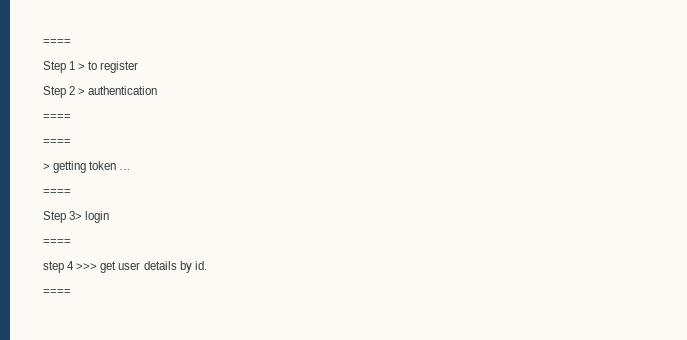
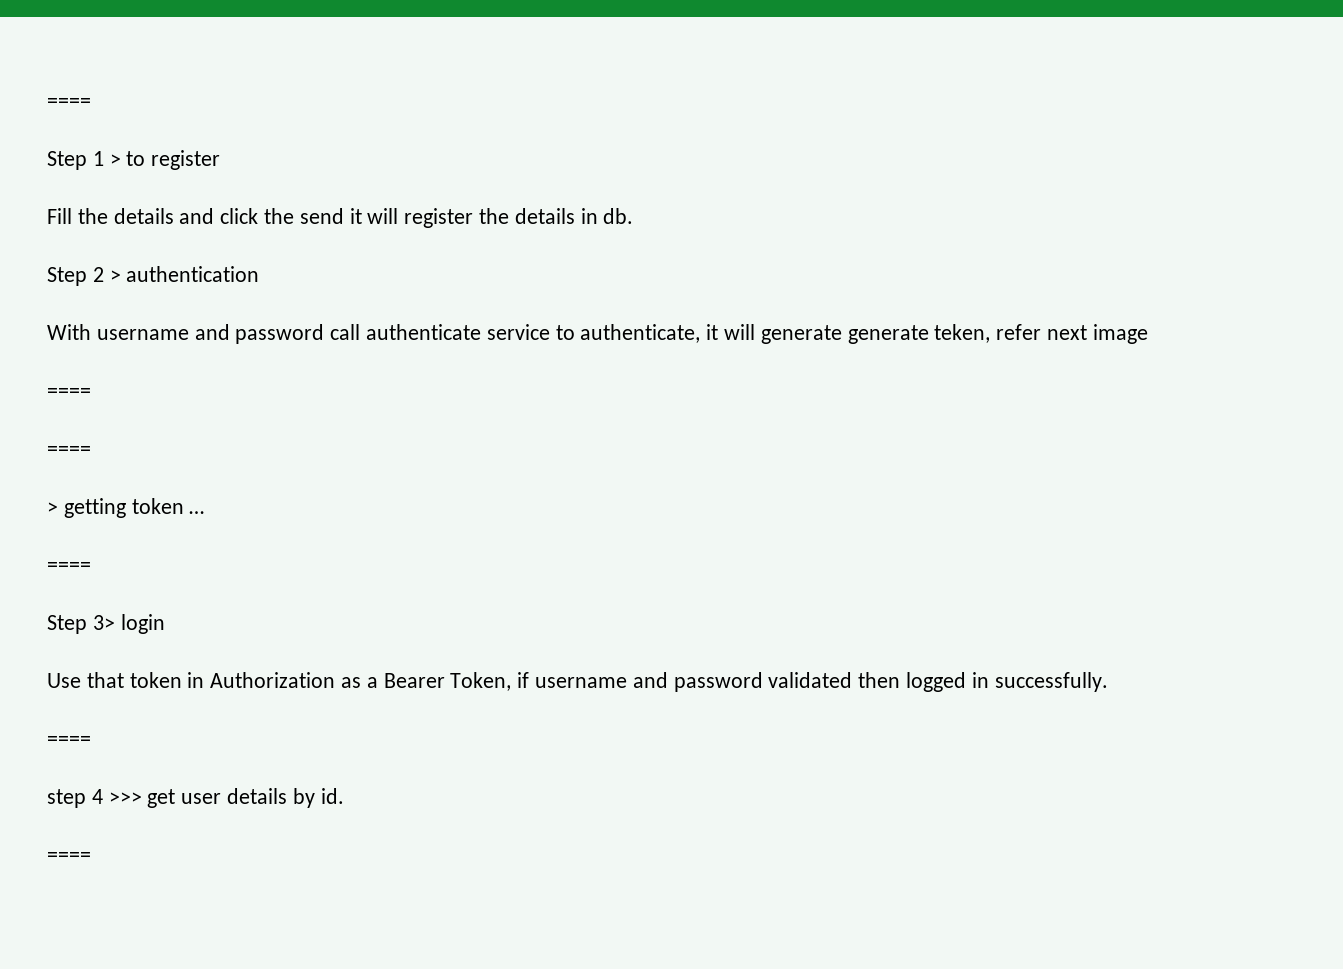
+ Fill the details and click the send it will register the details in db.
  Step 2 > authentication
+ With username and password call authenticate service to authenticate, it will generate generate teken, refer next image
+ Use that token in Authorization as a Bearer Token, if username and password validated then logged in successfully.

